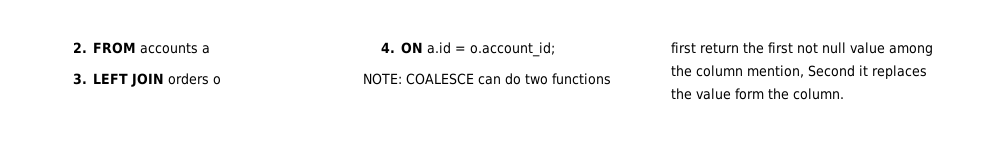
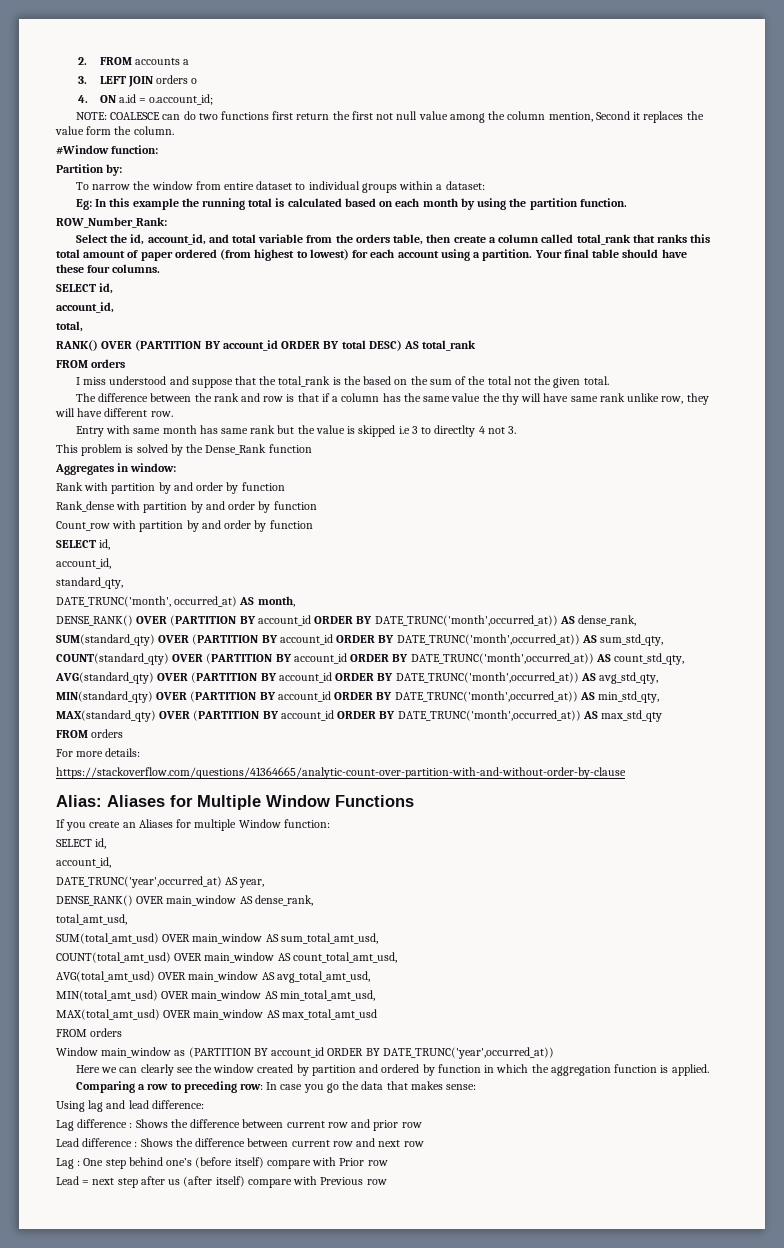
+ #Window function:
+ Partition by:
+ To narrow the window from entire dataset to individual groups within a dataset:
+ Eg: In this example the running total is calculated based on each month by using the partition function.
+ ROW_Number_Rank:
+ Select the id, account_id, and total variable from the orders table, then create a column called total_rank that ranks this total amount of paper ordered (from highest to lowest) for each account using a partition. Your final table should have these four columns.
+ SELECT id,
+ account_id,
+ total,
+ RANK() OVER (PARTITION BY account_id ORDER BY total DESC) AS total_rank
+ FROM orders
+ I miss understood and suppose that the total_rank is the based on the sum of the total not the given total.
+ The difference between the rank and row is that if a column has the same value the thy will have same rank unlike row, they will have different row.
+ Entry with same month has same rank but the value is skipped i.e 3 to directlty 4 not 3.
+ This problem is solved by the Dense_Rank function
+ Aggregates in window:
+ Rank with partition by and order by function
+ Rank_dense with partition by and order by function
+ Count_row with partition by and order by function
+ SELECT id,
+ account_id,
+ standard_qty,
+ DATE_TRUNC('month', occurred_at) AS month,
+ DENSE_RANK() OVER (PARTITION BY account_id ORDER BY DATE_TRUNC('month',occurred_at)) AS dense_rank,
+ SUM(standard_qty) OVER (PARTITION BY account_id ORDER BY DATE_TRUNC('month',occurred_at)) AS sum_std_qty,
+ COUNT(standard_qty) OVER (PARTITION BY account_id ORDER BY DATE_TRUNC('month',occurred_at)) AS count_std_qty,
+ AVG(standard_qty) OVER (PARTITION BY account_id ORDER BY DATE_TRUNC('month',occurred_at)) AS avg_std_qty,
+ MIN(standard_qty) OVER (PARTITION BY account_id ORDER BY DATE_TRUNC('month',occurred_at)) AS min_std_qty,
+ MAX(standard_qty) OVER (PARTITION BY account_id ORDER BY DATE_TRUNC('month',occurred_at)) AS max_std_qty
+ FROM orders
+ For more details:
+ https://stackoverflow.com/questions/41364665/analytic-count-over-partition-with-and-without-order-by-clause
+ Alias: Aliases for Multiple Window Functions
+ If you create an Aliases for multiple Window function:
+ SELECT id,
+ account_id,
+ DATE_TRUNC('year',occurred_at) AS year,
+ DENSE_RANK() OVER main_window AS dense_rank,
+ total_amt_usd,
+ SUM(total_amt_usd) OVER main_window AS sum_total_amt_usd,
+ COUNT(total_amt_usd) OVER main_window AS count_total_amt_usd,
+ AVG(total_amt_usd) OVER main_window AS avg_total_amt_usd,
+ MIN(total_amt_usd) OVER main_window AS min_total_amt_usd,
+ MAX(total_amt_usd) OVER main_window AS max_total_amt_usd
+ FROM orders
+ Window main_window as (PARTITION BY account_id ORDER BY DATE_TRUNC('year',occurred_at))
+ Here we can clearly see the window created by partition and ordered by function in which the aggregation function is applied.
+ Comparing a row to preceding row: In case you go the data that makes sense:
+ Using lag and lead difference:
+ Lag difference : Shows the difference between current row and prior row
+ Lead difference : Shows the difference between current row and next row
+ Lag : One step behind one’s (before itself) compare with Prior row
+ Lead = next step after us (after itself) compare with Previous row

